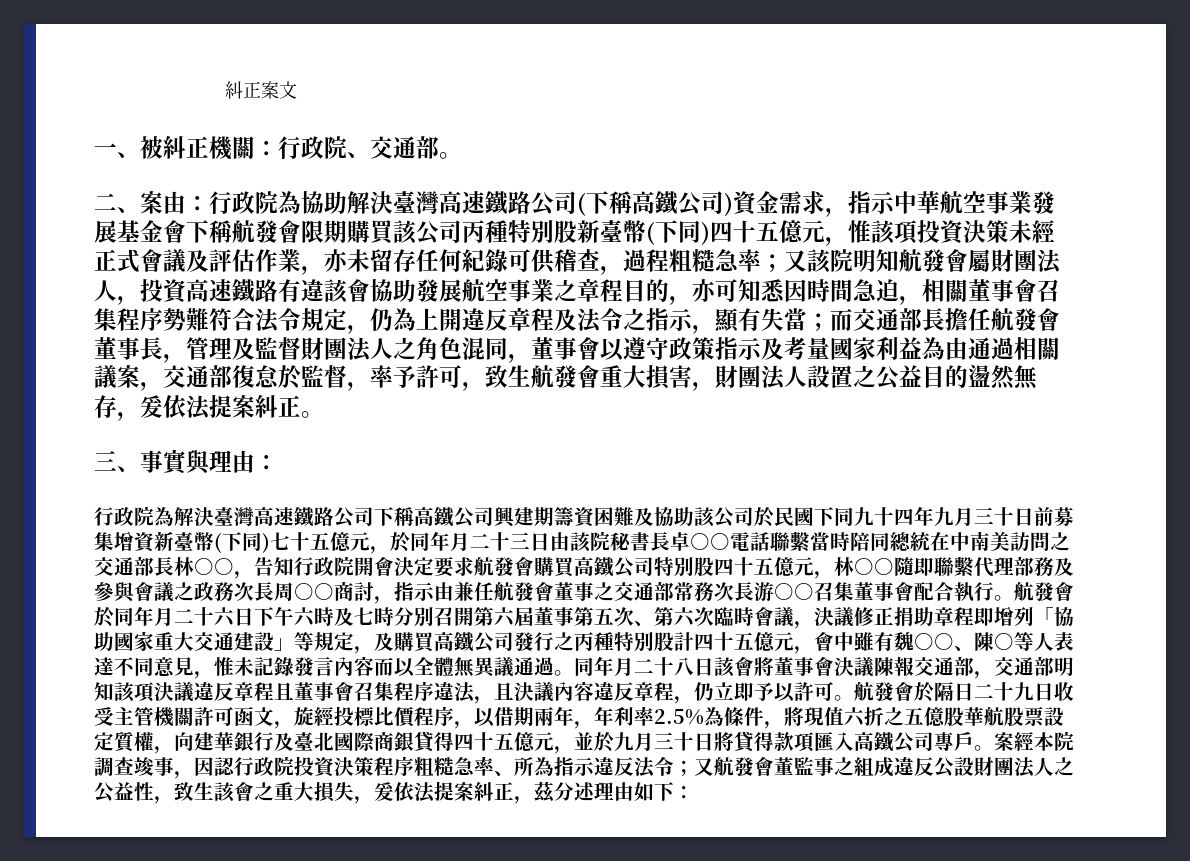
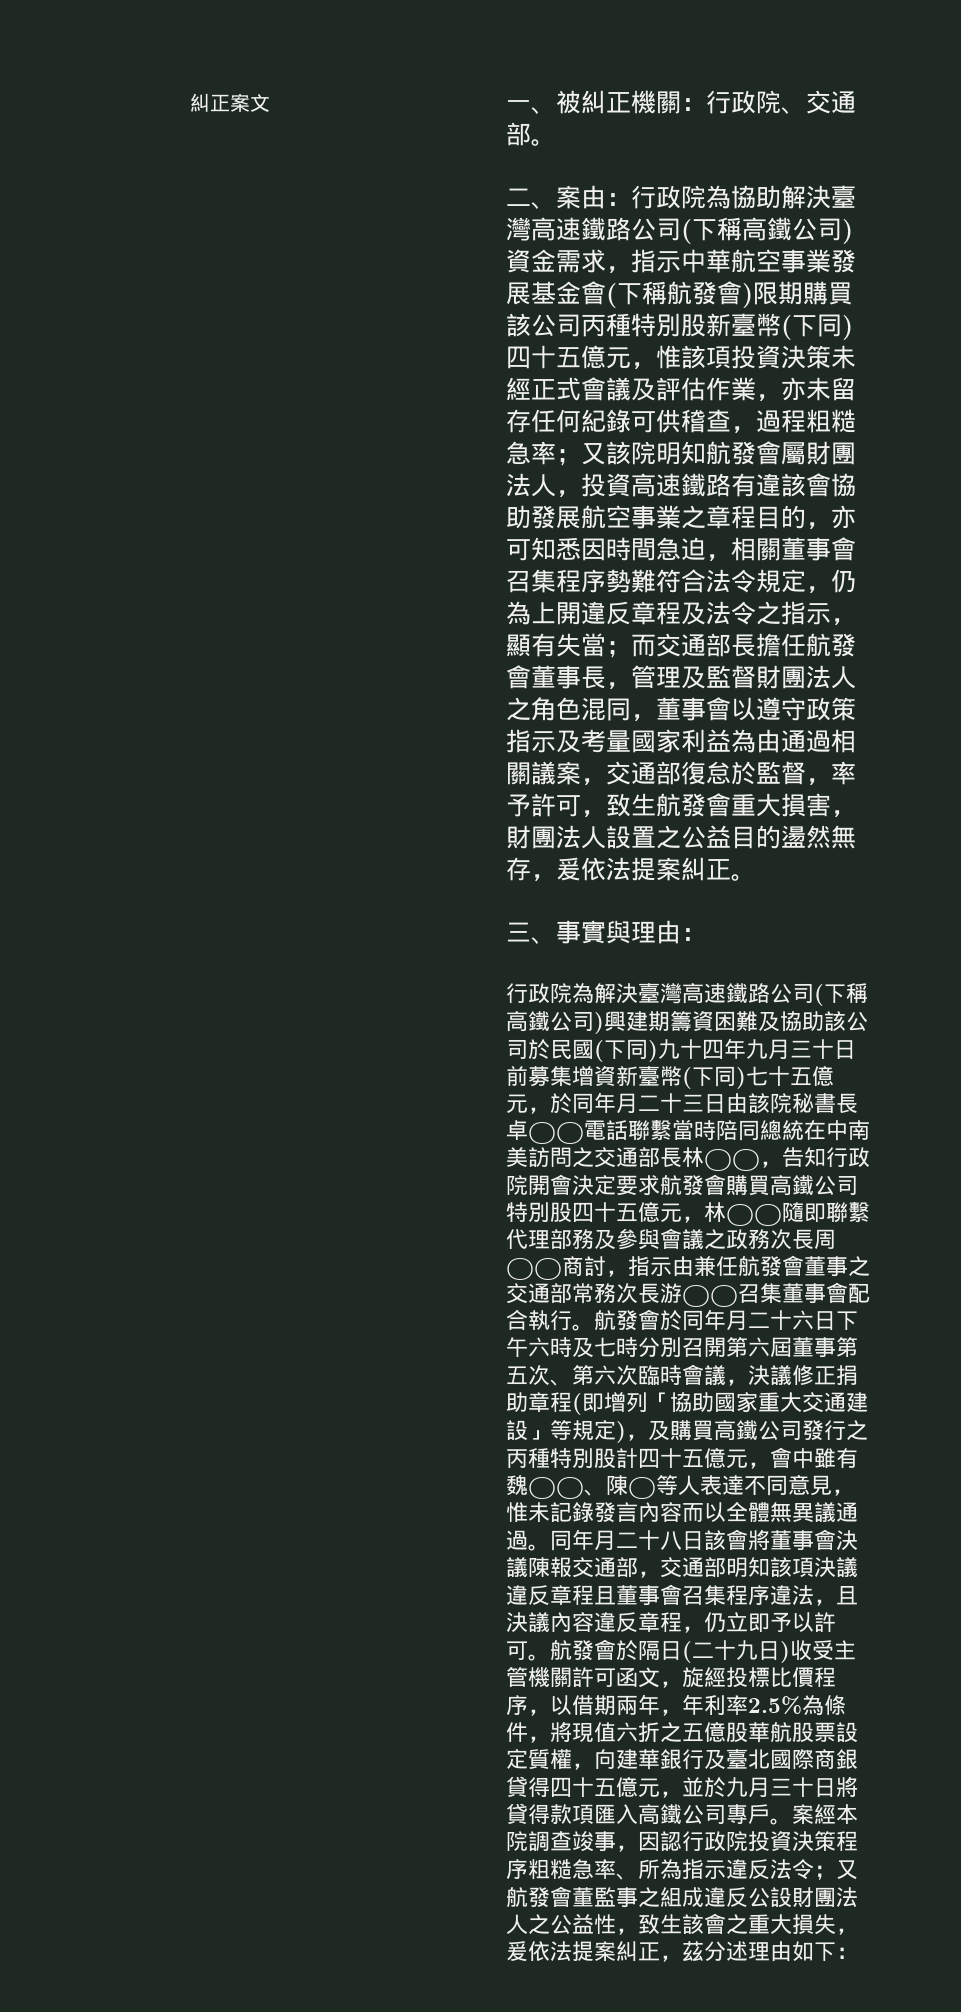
- 行政院為協助解決臺灣高速鐵路公司(下稱高鐵公司)資金需求，指示中華航空事業發展基金會下稱航發會限期購買該公司丙種特別股新臺幣(下同)四十五億元，惟該項投資決策未經正式會議及評估作業，亦未留存任何紀錄可供稽查，過程粗糙急率；
+ 行政院為協助解決臺灣高速鐵路公司(下稱高鐵公司)資金需求，指示中華航空事業發展基金會(下稱航發會)限期購買該公司丙種特別股新臺幣(下同)四十五億元，惟該項投資決策未經正式會議及評估作業，亦未留存任何紀錄可供稽查，過程粗糙急率；
- 行政院為解決臺灣高速鐵路公司下稱高鐵公司興建期籌資困難及協助該公司於民國下同九十四年九月三十日前募集增資新臺幣(下同)七十五億元，於同年月二十三日由該院秘書長卓○○電話聯繫當時陪同總統在中南美訪問之交通部長林○○，告知行政院開會決定要求航發會購買高鐵公司特別股四十五億元，林○○隨即聯繫代理部務及參與會議之政務次長周○○商討，指示由兼任航發會董事之交通部常務次長游○○召集董事會配合執行。
+ 行政院為解決臺灣高速鐵路公司(下稱高鐵公司)興建期籌資困難及協助該公司於民國(下同)九十四年九月三十日前募集增資新臺幣(下同)七十五億元，於同年月二十三日由該院秘書長卓○○電話聯繫當時陪同總統在中南美訪問之交通部長林○○，告知行政院開會決定要求航發會購買高鐵公司特別股四十五億元，林○○隨即聯繫代理部務及參與會議之政務次長周○○商討，指示由兼任航發會董事之交通部常務次長游○○召集董事會配合執行。
- 航發會於同年月二十六日下午六時及七時分別召開第六屆董事第五次、第六次臨時會議，決議修正捐助章程即增列「協助國家重大交通建設」等規定，及購買高鐵公司發行之丙種特別股計四十五億元，會中雖有魏○○、陳○等人表達不同意見，惟未記錄發言內容而以全體無異議通過。
+ 航發會於同年月二十六日下午六時及七時分別召開第六屆董事第五次、第六次臨時會議，決議修正捐助章程(即增列「協助國家重大交通建設」等規定)，及購買高鐵公司發行之丙種特別股計四十五億元，會中雖有魏○○、陳○等人表達不同意見，惟未記錄發言內容而以全體無異議通過。
- 航發會於隔日二十九日收受主管機關許可函文，旋經投標比價程序，以借期兩年，年利率2.5%為條件，將現值六折之五億股華航股票設定質權，向建華銀行及臺北國際商銀貸得四十五億元，並於九月三十日將貸得款項匯入高鐵公司專戶。
+ 航發會於隔日(二十九日)收受主管機關許可函文，旋經投標比價程序，以借期兩年，年利率2.5%為條件，將現值六折之五億股華航股票設定質權，向建華銀行及臺北國際商銀貸得四十五億元，並於九月三十日將貸得款項匯入高鐵公司專戶。

